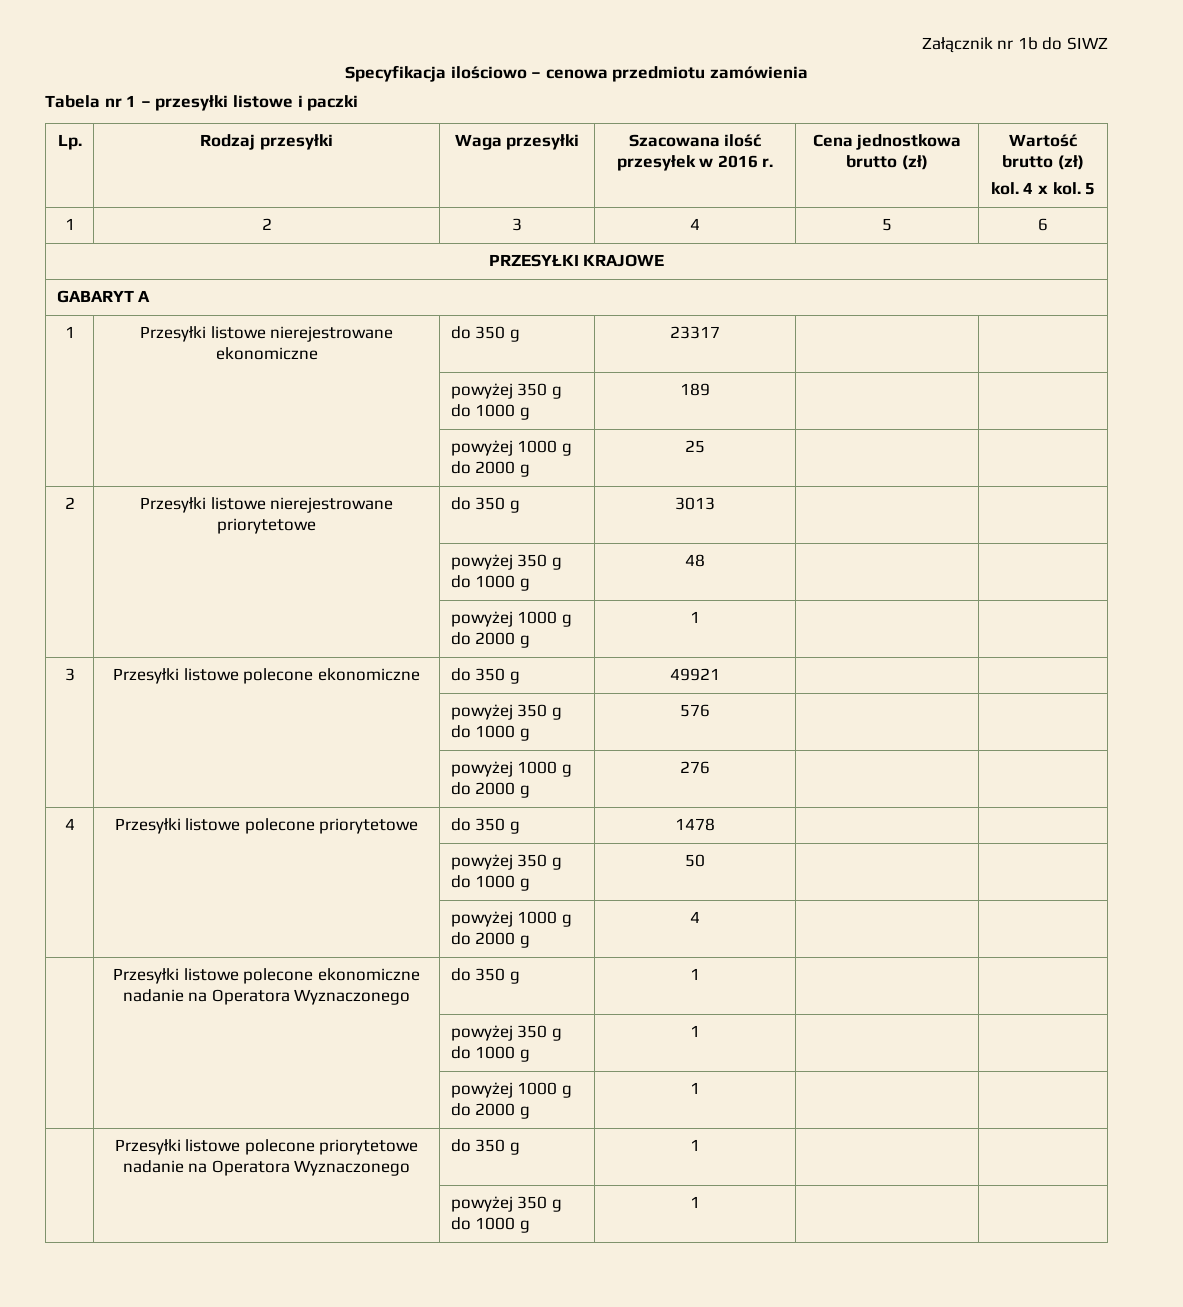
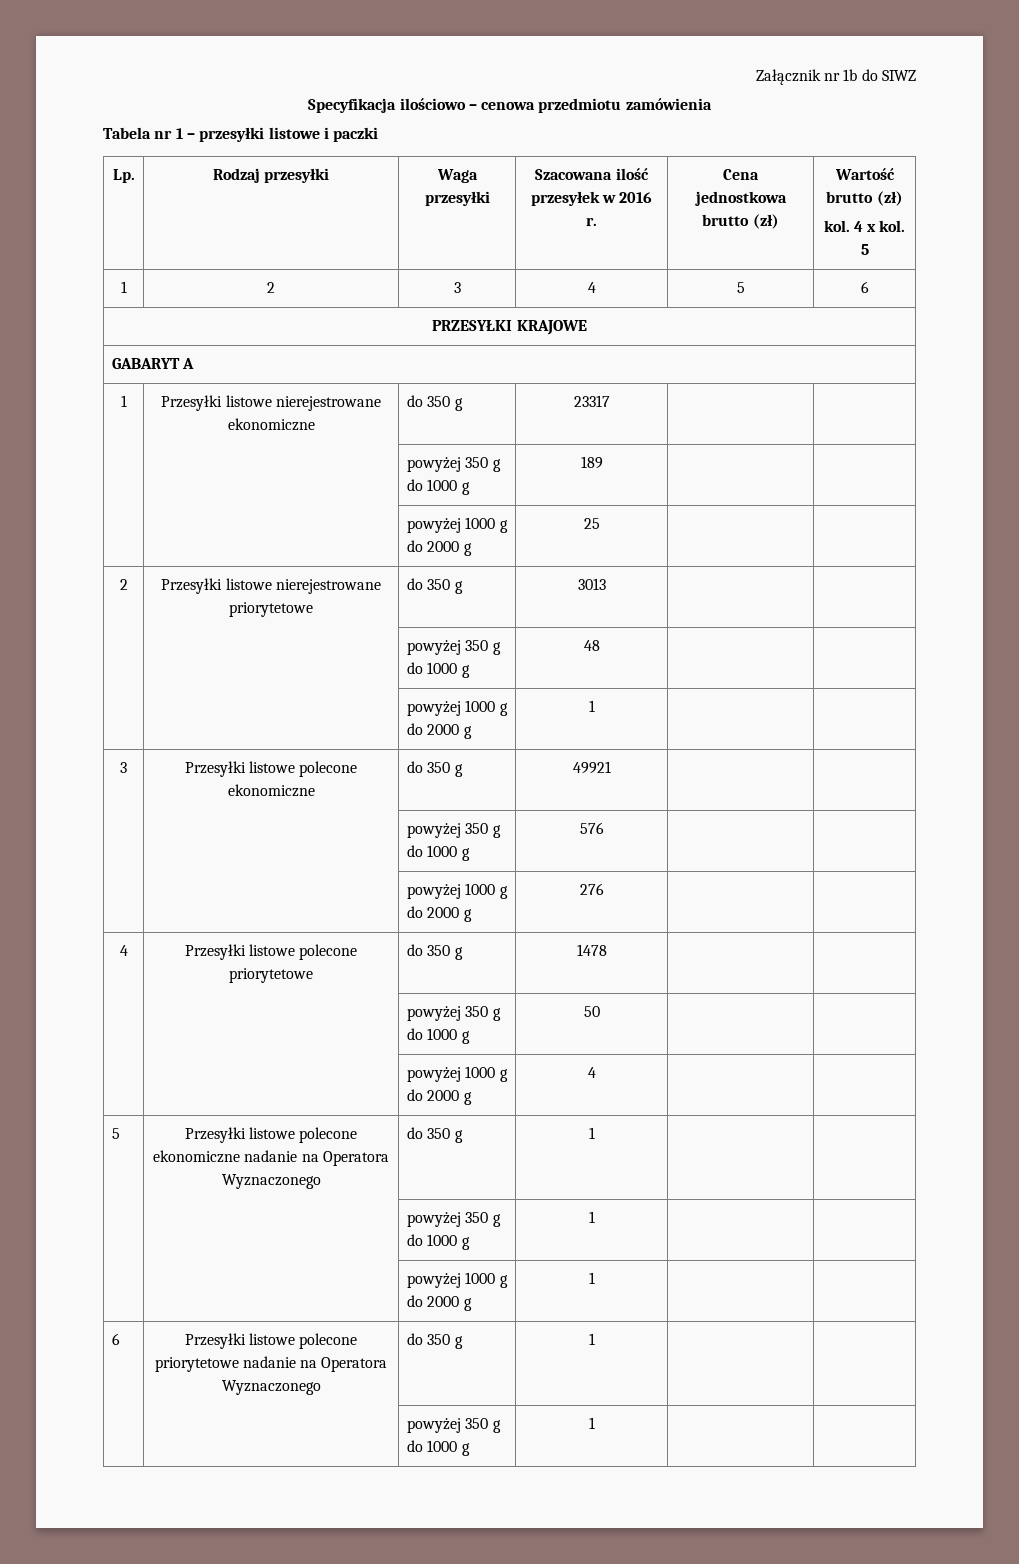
- | Przesyłki listowe polecone ekonomiczne nadanie na Operatora Wyznaczonego | do 350 g | 1 | |
+ 5 | Przesyłki listowe polecone ekonomiczne nadanie na Operatora Wyznaczonego | do 350 g | 1 | |
- | Przesyłki listowe polecone priorytetowe nadanie na Operatora Wyznaczonego | do 350 g | 1 | |
+ 6 | Przesyłki listowe polecone priorytetowe nadanie na Operatora Wyznaczonego | do 350 g | 1 | |

